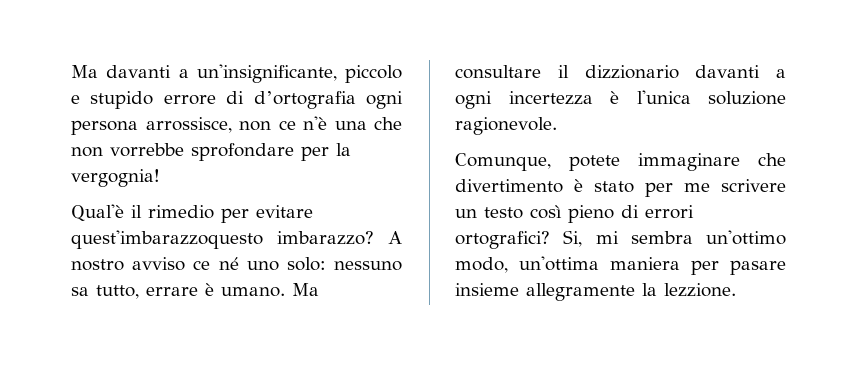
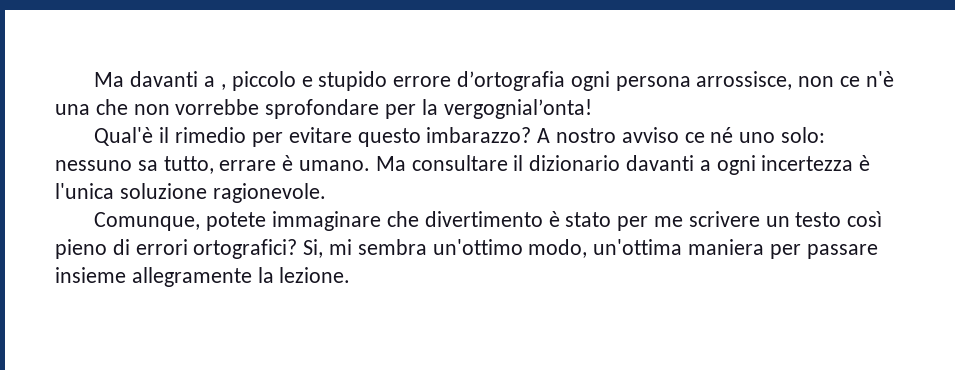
- Ma davanti a un'insignificante, piccolo e stupido errore di d’ortografia ogni persona arrossisce, non ce n'è una che non vorrebbe sprofondare per la vergognia!
+ Ma davanti a , piccolo e stupido errore d’ortografia ogni persona arrossisce, non ce n'è una che non vorrebbe sprofondare per la vergognial’onta!
- Qual'è il rimedio per evitare quest'imbarazzoquesto imbarazzo?
+ Qual'è il rimedio per evitare questo imbarazzo?
- Ma consultare il dizzionario davanti a ogni incertezza è l'unica soluzione ragionevole.
+ Ma consultare il dizionario davanti a ogni incertezza è l'unica soluzione ragionevole.
- Si, mi sembra un'ottimo modo, un'ottima maniera per pasare insieme allegramente la lezzione.
+ Si, mi sembra un'ottimo modo, un'ottima maniera per passare insieme allegramente la lezione.

